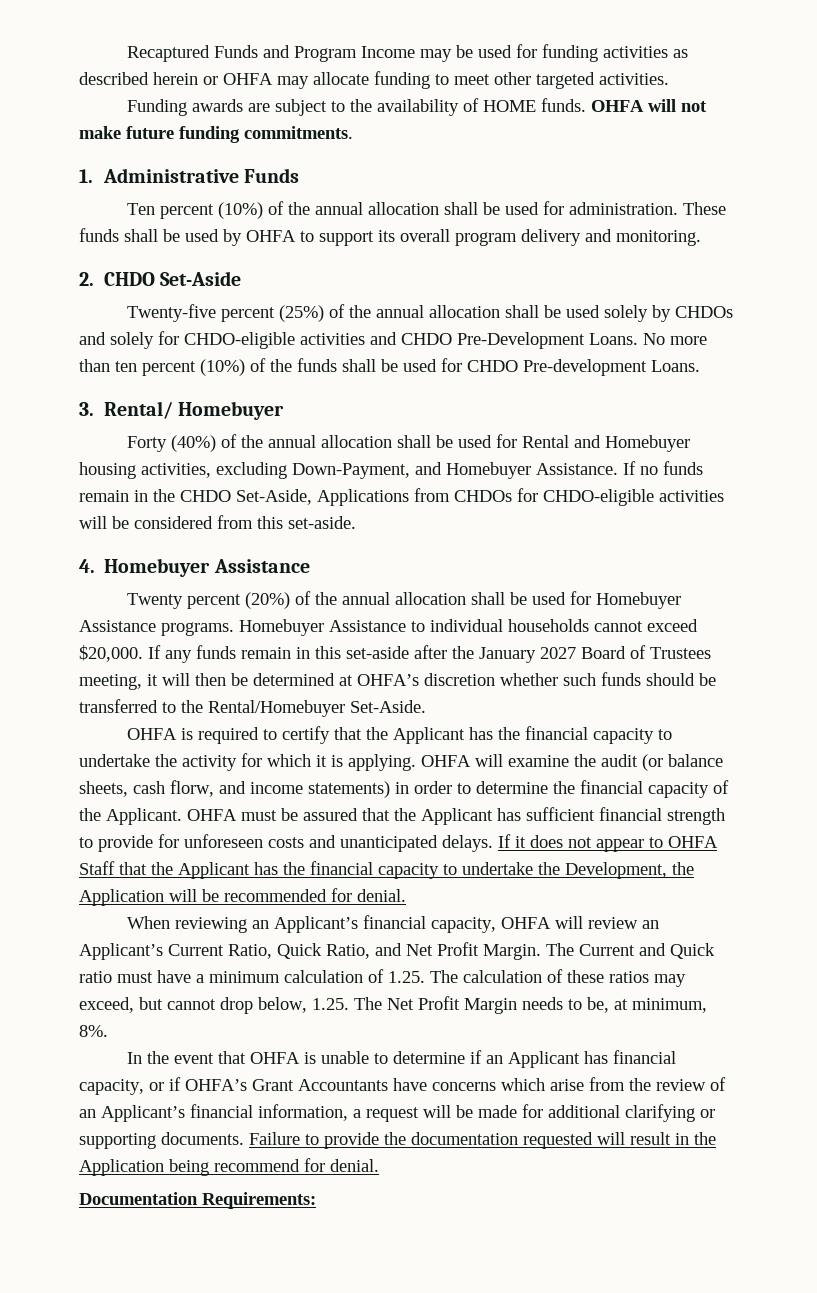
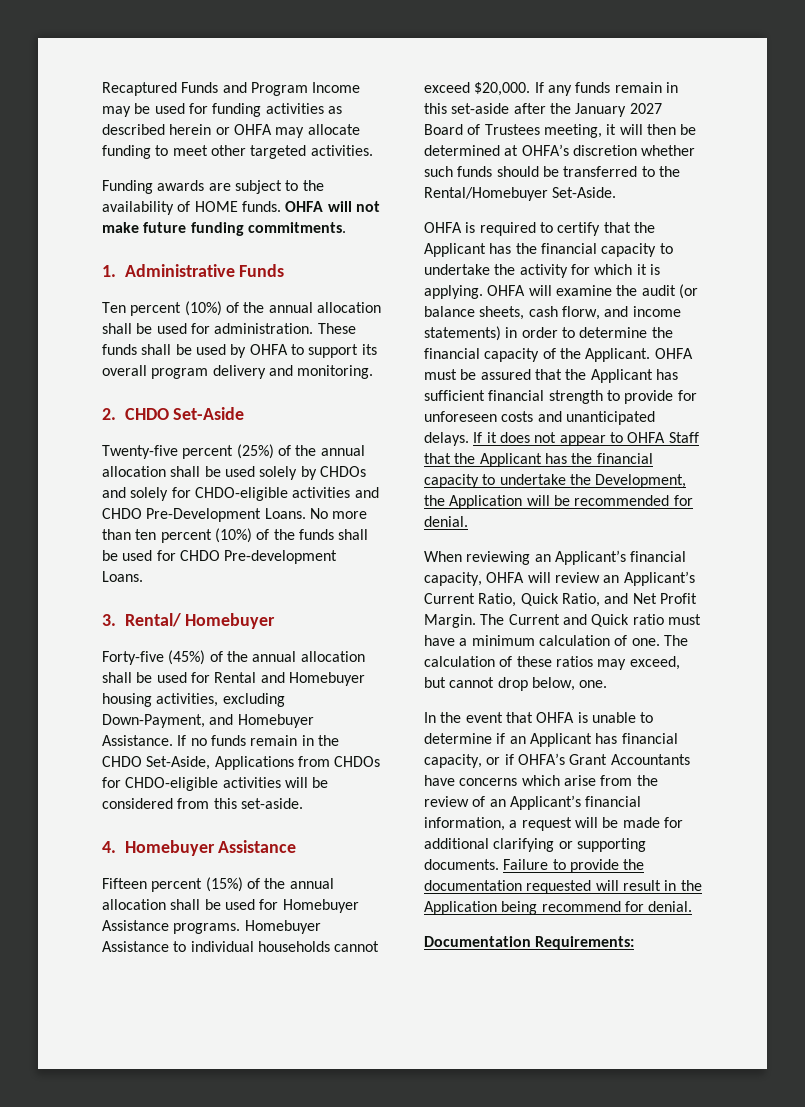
- Forty (40%) of the annual allocation shall be used for Rental and Homebuyer housing activities, excluding Down-Payment, and Homebuyer Assistance.
+ Forty-five (45%) of the annual allocation shall be used for Rental and Homebuyer housing activities, excluding Down-Payment, and Homebuyer Assistance.
- Twenty percent (20%) of the annual allocation shall be used for Homebuyer Assistance programs.
+ Fifteen percent (15%) of the annual allocation shall be used for Homebuyer Assistance programs.
- The Current and Quick ratio must have a minimum calculation of 1.25. The calculation of these ratios may exceed, but cannot drop below, 1.25. The Net Profit Margin needs to be, at minimum, 8%.
+ The Current and Quick ratio must have a minimum calculation of one. The calculation of these ratios may exceed, but cannot drop below, one.

